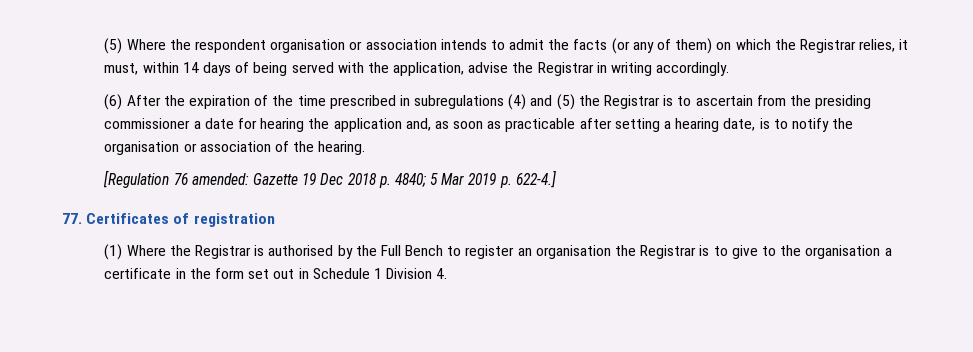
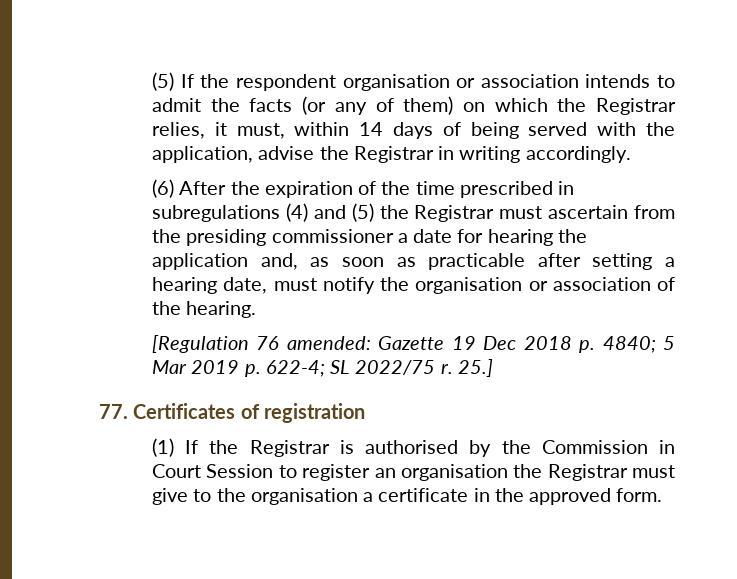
- (5) Where the respondent organisation or association intends to admit the facts (or any of them) on which the Registrar relies, it must, within 14 days of being served with the application, advise the Registrar in writing accordingly.
+ (5) If the respondent organisation or association intends to admit the facts (or any of them) on which the Registrar relies, it must, within 14 days of being served with the application, advise the Registrar in writing accordingly.
- (6) After the expiration of the time prescribed in subregulations (4) and (5) the Registrar is to ascertain from the presiding commissioner a date for hearing the application and, as soon as practicable after setting a hearing date, is to notify the organisation or association of the hearing.
+ (6) After the expiration of the time prescribed in subregulations (4) and (5) the Registrar must ascertain from the presiding commissioner a date for hearing the application and, as soon as practicable after setting a hearing date, must notify the organisation or association of the hearing.
- [Regulation 76 amended: Gazette 19 Dec 2018 p. 4840; 5 Mar 2019 p. 622-4.]
+ [Regulation 76 amended: Gazette 19 Dec 2018 p. 4840; 5 Mar 2019 p. 622-4; SL 2022/75 r. 25.]
- (1) Where the Registrar is authorised by the Full Bench to register an organisation the Registrar is to give to the organisation a certificate in the form set out in Schedule 1 Division 4.
+ (1) If the Registrar is authorised by the Commission in Court Session to register an organisation the Registrar must give to the organisation a certificate in the approved form.

